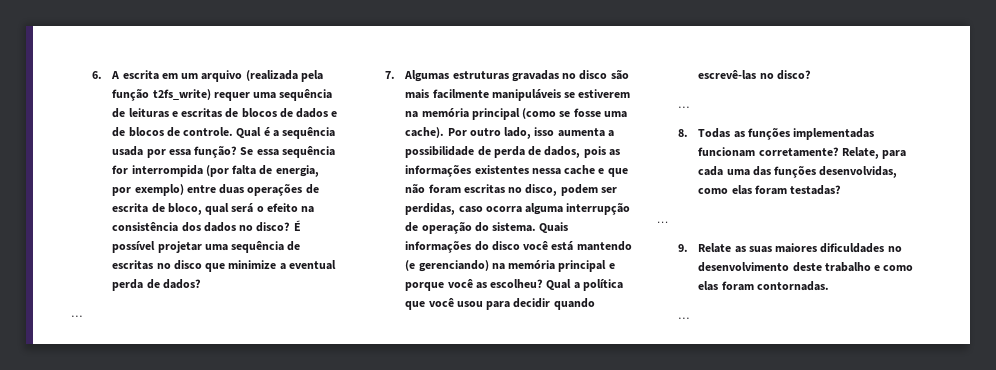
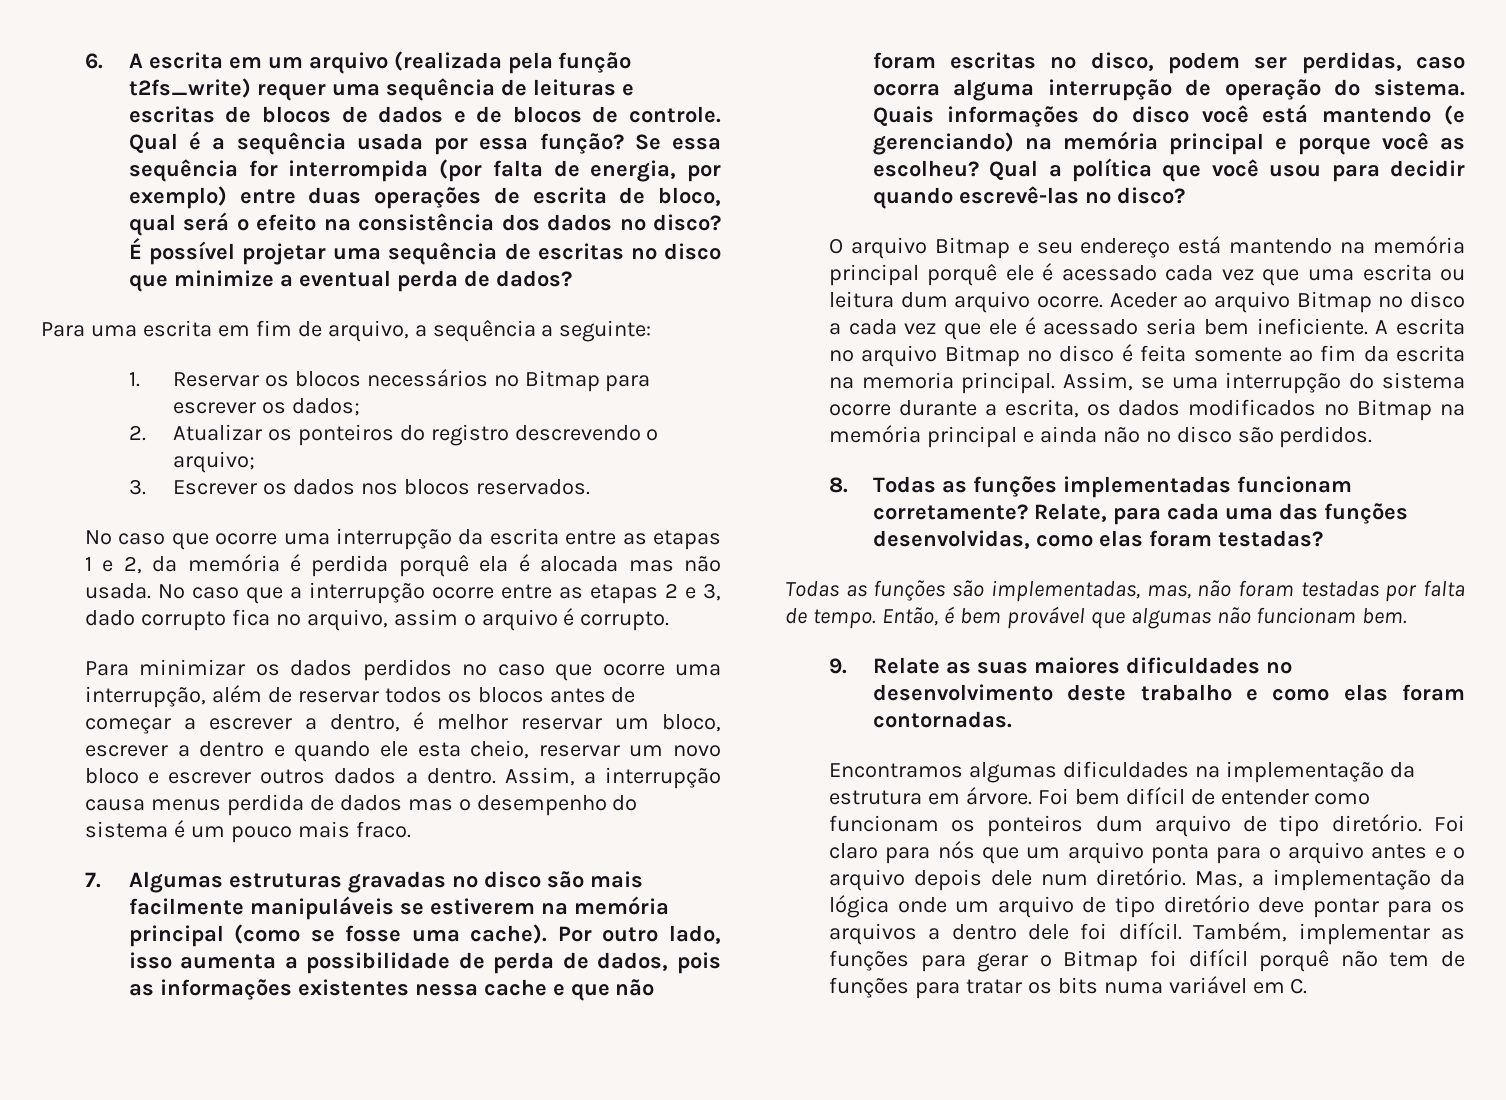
  É possível projetar uma sequência de escritas no disco que minimize a eventual perda de dados?
- …
+ Para uma escrita em fim de arquivo, a sequência a seguinte:
+ 1. Reservar os blocos necessários no Bitmap para escrever os dados;
+ 2. Atualizar os ponteiros do registro descrevendo o arquivo;
+ 3. Escrever os dados nos blocos reservados.
+ No caso que ocorre uma interrupção da escrita entre as etapas 1 e 2, da memória é perdida porquê ela é alocada mas não usada. No caso que a interrupção ocorre entre as etapas 2 e 3, dado corrupto fica no arquivo, assim o arquivo é corrupto.
+ Para minimizar os dados perdidos no caso que ocorre uma interrupção, além de reservar todos os blocos antes de começar a escrever a dentro, é melhor reservar um bloco, escrever a dentro e quando ele esta cheio, reservar um novo bloco e escrever outros dados a dentro. Assim, a interrupção causa menus perdida de dados mas o desempenho do sistema é um pouco mais fraco.
  Qual a política que você usou para decidir quando escrevê-las no disco?
- …
+ O arquivo Bitmap e seu endereço está mantendo na memória principal porquê ele é acessado cada vez que uma escrita ou leitura dum arquivo ocorre. Aceder ao arquivo Bitmap no disco a cada vez que ele é acessado seria bem ineficiente. A escrita no arquivo Bitmap no disco é feita somente ao fim da escrita na memoria principal. Assim, se uma interrupção do sistema ocorre durante a escrita, os dados modificados no Bitmap na memória principal e ainda não no disco são perdidos.
  Relate, para cada uma das funções desenvolvidas, como elas foram testadas?
- …
+ Todas as funções são implementadas, mas, não foram testadas por falta de tempo. Então, é bem provável que algumas não funcionam bem.
  9. Relate as suas maiores dificuldades no desenvolvimento deste trabalho e como elas foram contornadas.
- …
+ Encontramos algumas dificuldades na implementação da estrutura em árvore. Foi bem difícil de entender como funcionam os ponteiros dum arquivo de tipo diretório. Foi claro para nós que um arquivo ponta para o arquivo antes e o arquivo depois dele num diretório. Mas, a implementação da lógica onde um arquivo de tipo diretório deve pontar para os arquivos a dentro dele foi difícil. Também, implementar as funções para gerar o Bitmap foi difícil porquê não tem de funções para tratar os bits numa variável em C.

